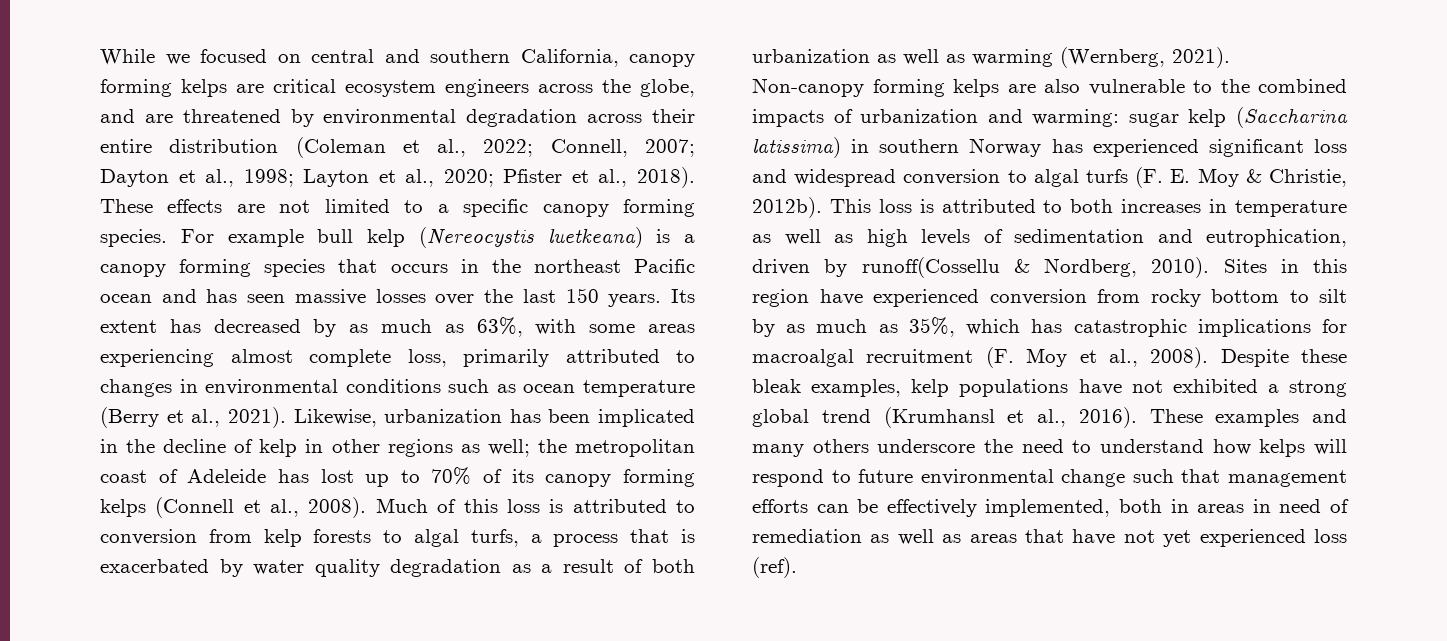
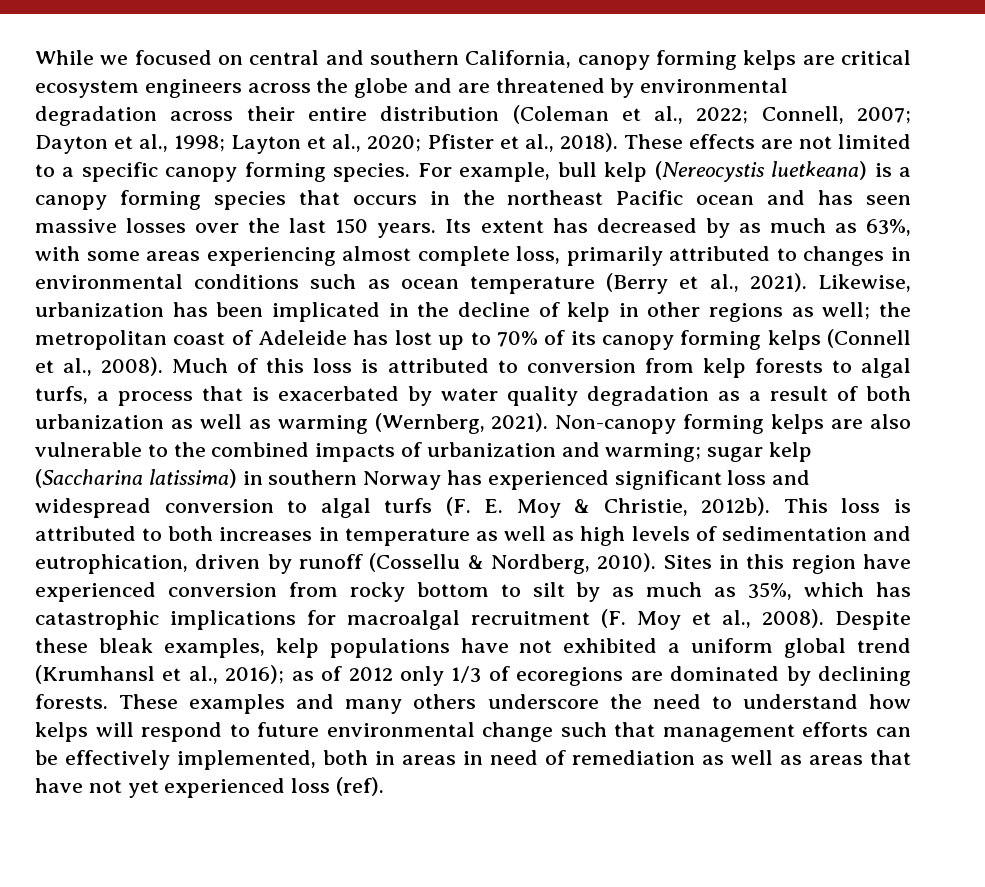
- While we focused on central and southern California, canopy forming kelps are critical ecosystem engineers across the globe, and are threatened by environmental degradation across their entire distribution (Coleman et al., 2022; Connell, 2007; Dayton et al., 1998; Layton et al., 2020; Pfister et al., 2018).
+ While we focused on central and southern California, canopy forming kelps are critical ecosystem engineers across the globe and are threatened by environmental degradation across their entire distribution (Coleman et al., 2022; Connell, 2007; Dayton et al., 1998; Layton et al., 2020; Pfister et al., 2018).
- For example bull kelp (Nereocystis luetkeana) is a canopy forming species that occurs in the northeast Pacific ocean and has seen massive losses over the last 150 years.
+ For example, bull kelp (Nereocystis luetkeana) is a canopy forming species that occurs in the northeast Pacific ocean and has seen massive losses over the last 150 years.
- Non-canopy forming kelps are also vulnerable to the combined impacts of urbanization and warming: sugar kelp (Saccharina latissima) in southern Norway has experienced significant loss and widespread conversion to algal turfs (F. E. Moy & Christie, 2012b).
+ Non-canopy forming kelps are also vulnerable to the combined impacts of urbanization and warming; sugar kelp (Saccharina latissima) in southern Norway has experienced significant loss and widespread conversion to algal turfs (F. E. Moy & Christie, 2012b).
- This loss is attributed to both increases in temperature as well as high levels of sedimentation and eutrophication, driven by runoff(Cossellu & Nordberg, 2010).
+ This loss is attributed to both increases in temperature as well as high levels of sedimentation and eutrophication, driven by runoff (Cossellu & Nordberg, 2010).
- Despite these bleak examples, kelp populations have not exhibited a strong global trend (Krumhansl et al., 2016).
+ Despite these bleak examples, kelp populations have not exhibited a uniform global trend (Krumhansl et al., 2016); as of 2012 only 1/3 of ecoregions are dominated by declining forests.

